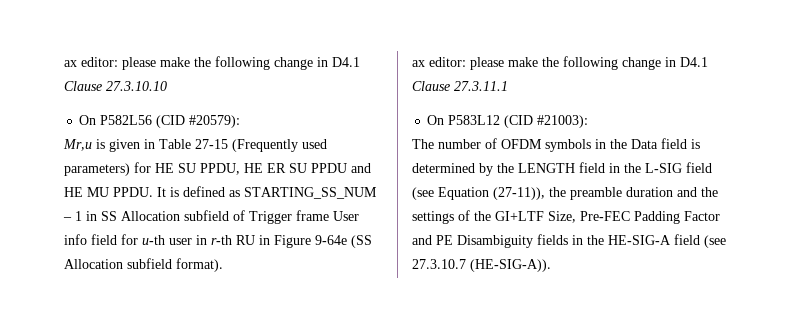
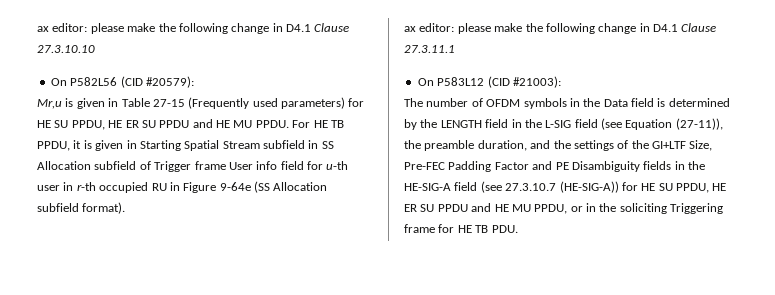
- It is defined as STARTING_SS_NUM – 1 in SS Allocation subfield of Trigger frame User info field for u-th user in r-th RU in Figure 9-64e (SS Allocation subfield format).
+ For HE TB PPDU, it is given in Starting Spatial Stream subfield in SS Allocation subfield of Trigger frame User info field for u-th user in r-th occupied RU in Figure 9-64e (SS Allocation subfield format).
- The number of OFDM symbols in the Data field is determined by the LENGTH field in the L-SIG field (see Equation (27-11)), the preamble duration and the settings of the GI+LTF Size, Pre-FEC Padding Factor and PE Disambiguity fields in the HE-SIG-A field (see 27.3.10.7 (HE-SIG-A)).
+ The number of OFDM symbols in the Data field is determined by the LENGTH field in the L-SIG field (see Equation (27-11)), the preamble duration, and the settings of the GI+LTF Size, Pre-FEC Padding Factor and PE Disambiguity fields in the HE-SIG-A field (see 27.3.10.7 (HE-SIG-A)) for HE SU PPDU, HE ER SU PPDU and HE MU PPDU, or in the soliciting Triggering frame for HE TB PDU.

